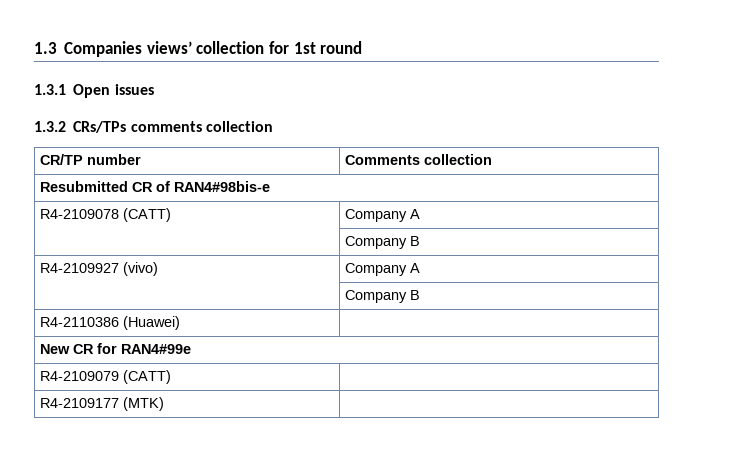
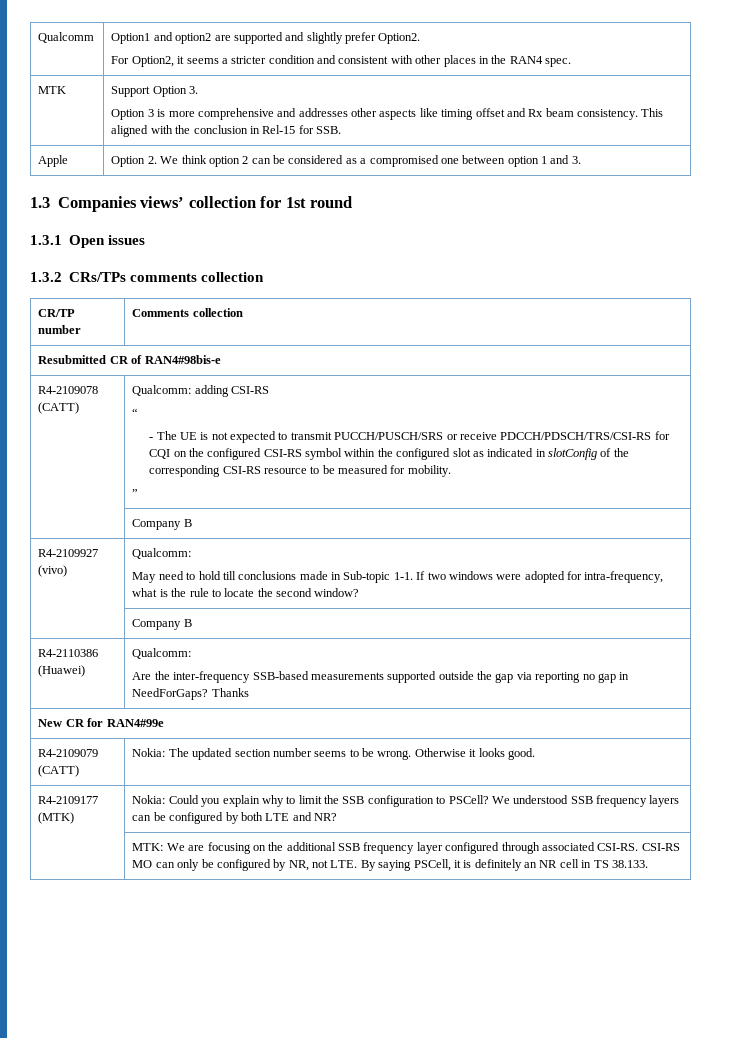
+ Qualcomm | Option1 and option2 are supported and slightly prefer Option2.
+ For Option2, it seems a stricter condition and consistent with other places in the RAN4 spec.
+ MTK | Support Option 3.
+ Option 3 is more comprehensive and addresses other aspects like timing offset and Rx beam consistency. This aligned with the conclusion in Rel-15 for SSB.
+ Apple | Option 2. We think option 2 can be considered as a compromised one between option 1 and 3.
- R4-2109078 (CATT) | Company A
+ R4-2109078 (CATT) | Qualcomm: adding CSI-RS
+ “
+ - The UE is not expected to transmit PUCCH/PUSCH/SRS or receive PDCCH/PDSCH/TRS/CSI-RS for CQI on the configured CSI-RS symbol within the configured slot as indicated in slotConfig of the corresponding CSI-RS resource to be measured for mobility.
+ ”
  | Company B
- R4-2109927 (vivo) | Company A
+ R4-2109927 (vivo) | Qualcomm:
+ May need to hold till conclusions made in Sub-topic 1-1. If two windows were adopted for intra-frequency, what is the rule to locate the second window?
  | Company B
- R4-2110386 (Huawei) |
+ R4-2110386 (Huawei) | Qualcomm:
+ Are the inter-frequency SSB-based measurements supported outside the gap via reporting no gap in NeedForGaps? Thanks
- R4-2109079 (CATT) |
- R4-2109177 (MTK) |
+ R4-2109079 (CATT) | Nokia: The updated section number seems to be wrong. Otherwise it looks good.
+ R4-2109177 (MTK) | Nokia: Could you explain why to limit the SSB configuration to PSCell? We understood SSB frequency layers can be configured by both LTE and NR?
+ | MTK: We are focusing on the additional SSB frequency layer configured through associated CSI-RS. CSI-RS MO can only be configured by NR, not LTE. By saying PSCell, it is definitely an NR cell in TS 38.133.

